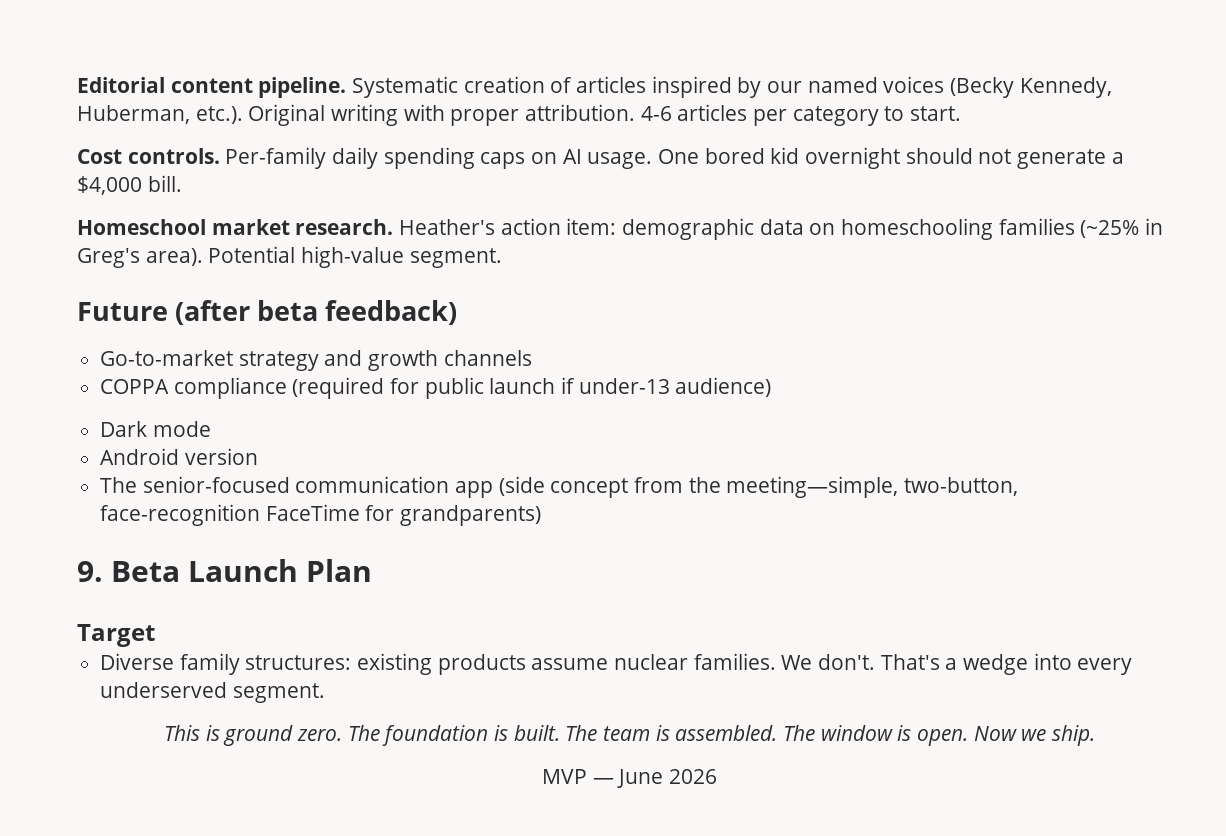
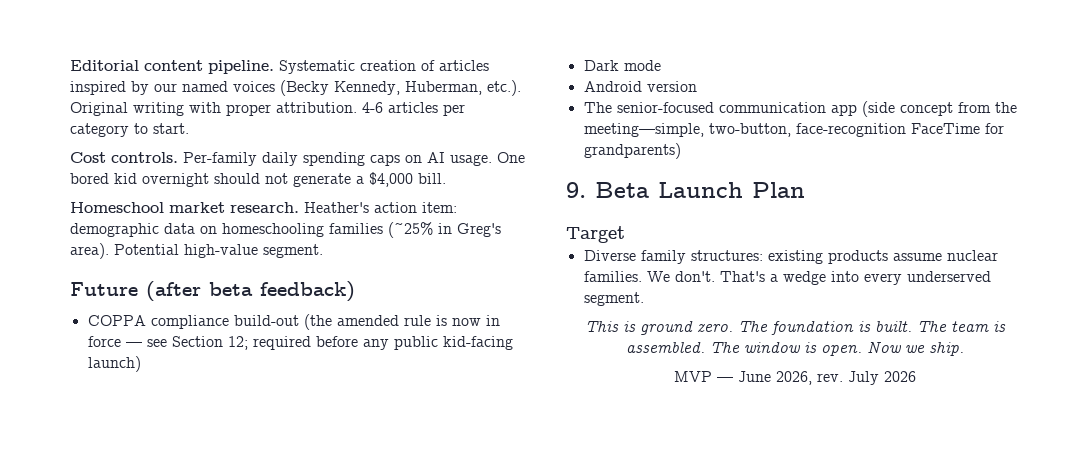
- Go-to-market strategy and growth channels
- COPPA compliance (required for public launch if under-13 audience)
+ COPPA compliance build-out (the amended rule is now in force — see Section 12; required before any public kid-facing launch)
- MVP — June 2026
+ MVP — June 2026, rev. July 2026

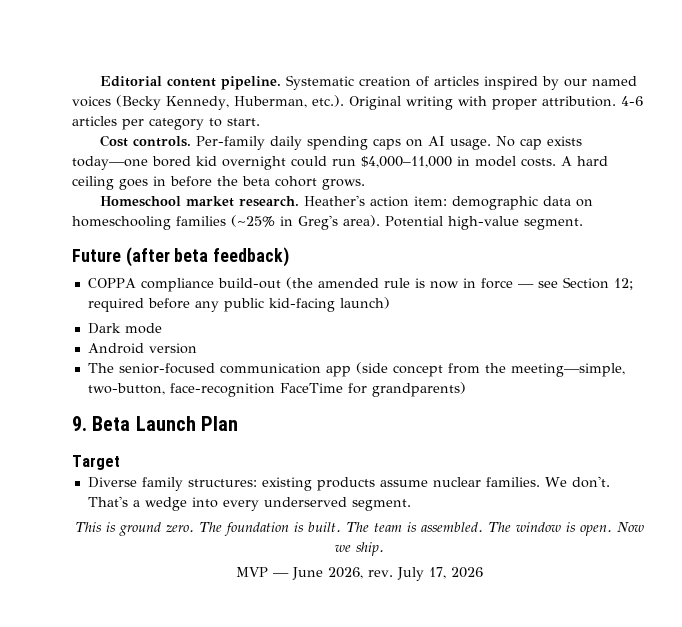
- One bored kid overnight should not generate a $4,000 bill.
+ No cap exists today—one bored kid overnight could run $4,000–11,000 in model costs. A hard ceiling goes in before the beta cohort grows.
- July 2026
+ July 17, 2026

